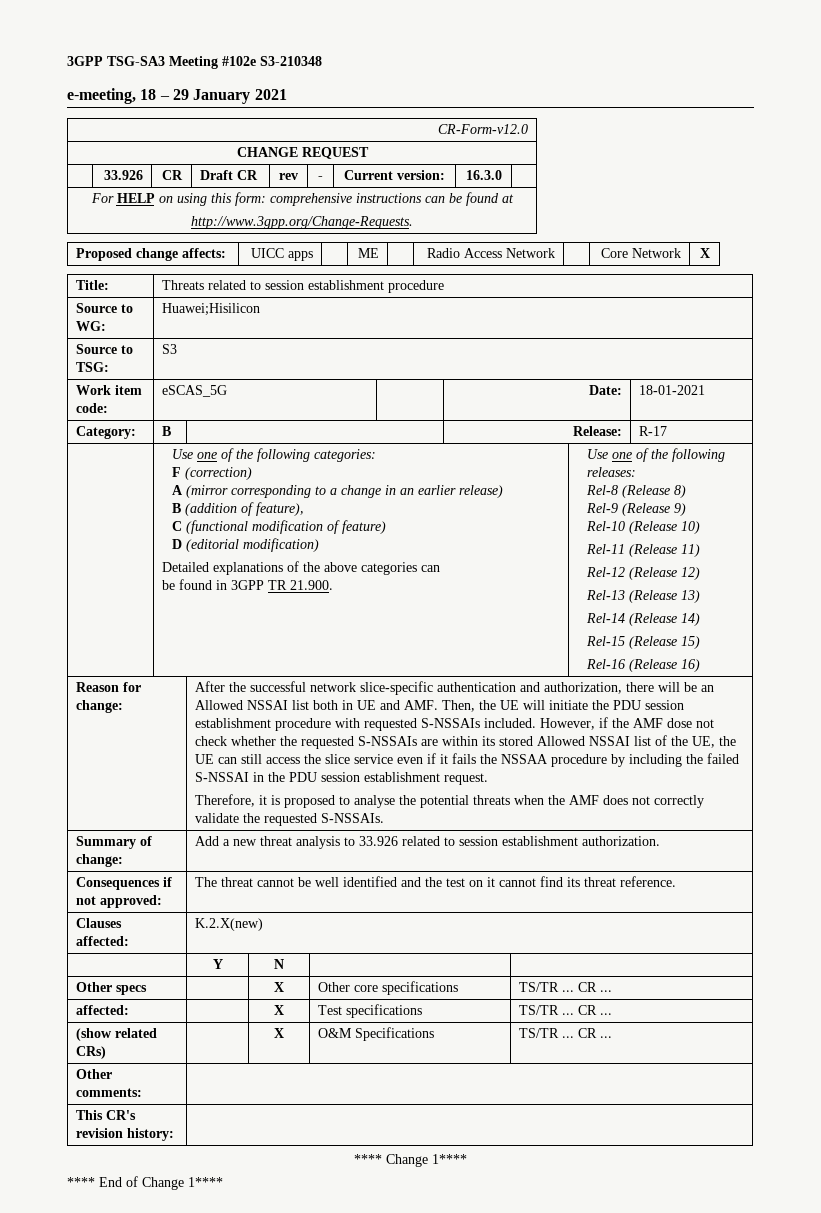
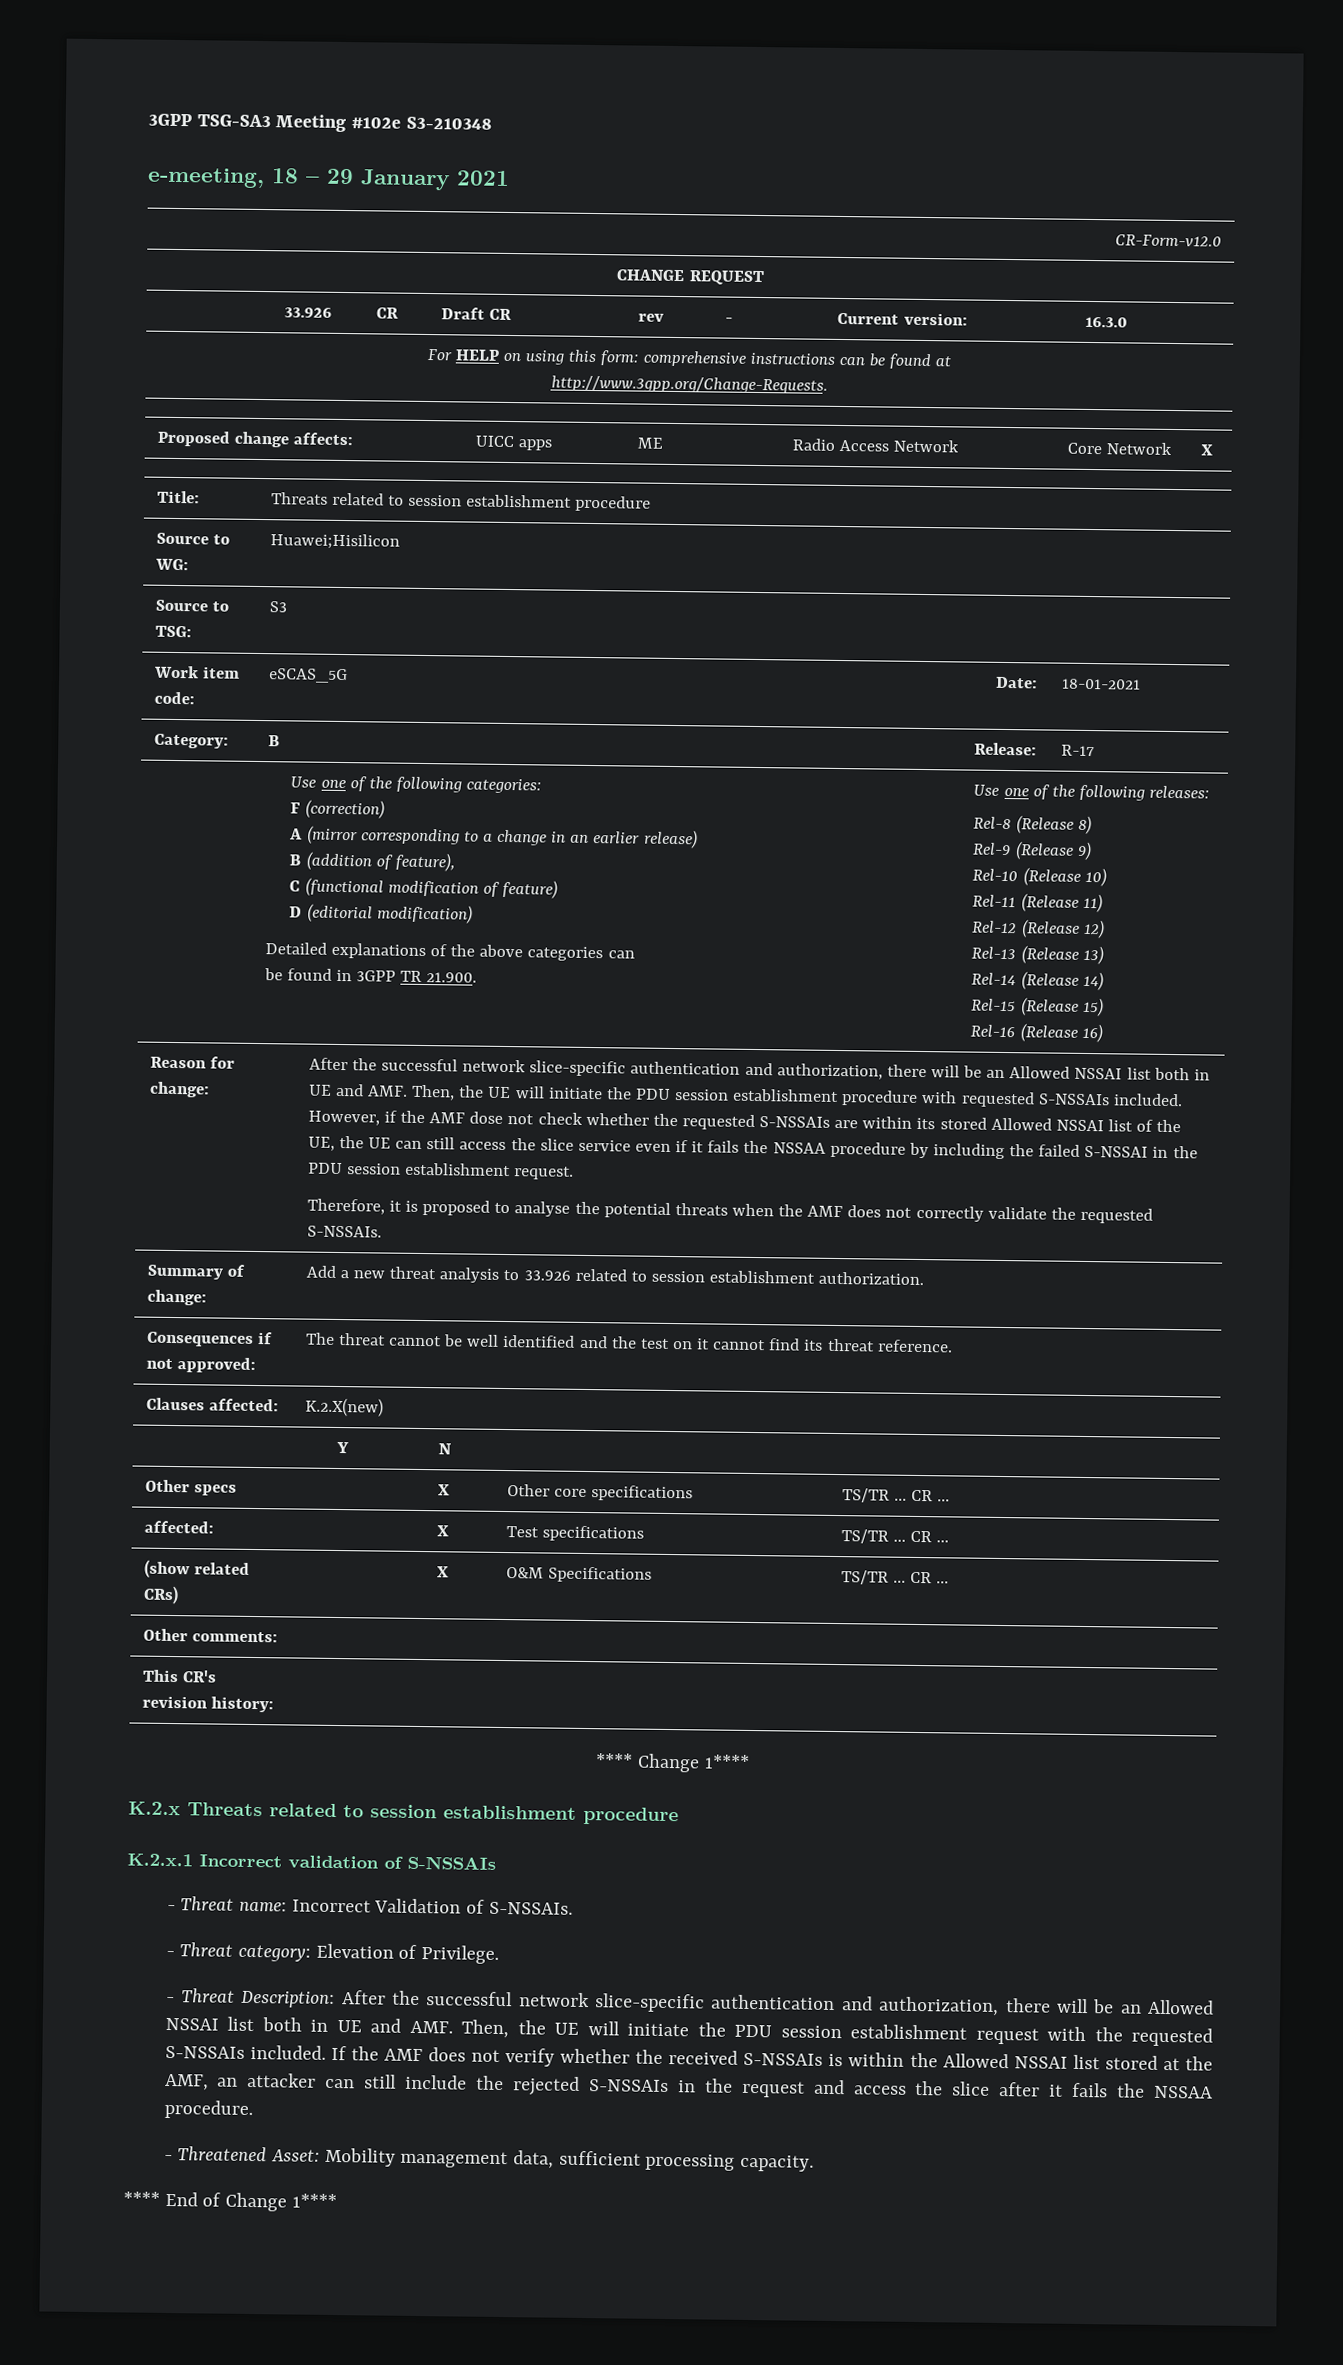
+ K.2.x Threats related to session establishment procedure
+ K.2.x.1 Incorrect validation of S-NSSAIs
+ - Threat name: Incorrect Validation of S-NSSAIs.
+ - Threat category: Elevation of Privilege.
+ - Threat Description: After the successful network slice-specific authentication and authorization, there will be an Allowed NSSAI list both in UE and AMF. Then, the UE will initiate the PDU session establishment request with the requested S-NSSAIs included. If the AMF does not verify whether the received S-NSSAIs is within the Allowed NSSAI list stored at the AMF, an attacker can still include the rejected S-NSSAIs in the request and access the slice after it fails the NSSAA procedure.
+ - Threatened Asset: Mobility management data, sufficient processing capacity.

